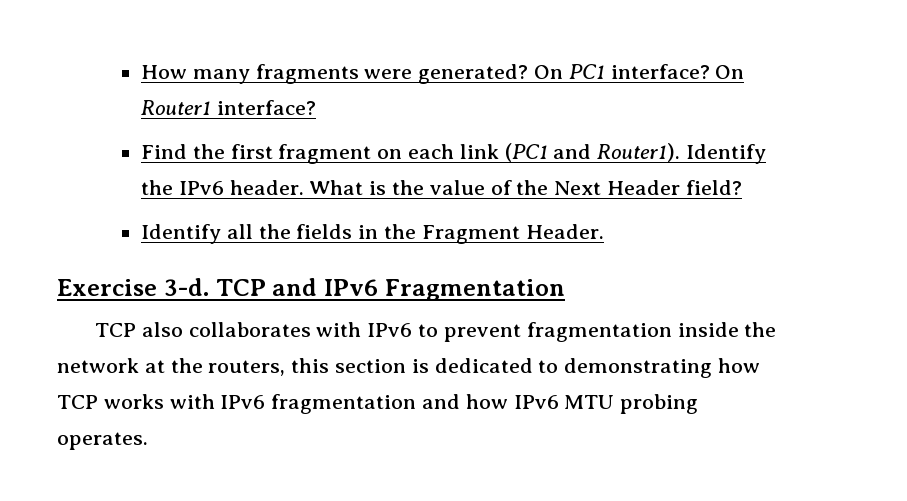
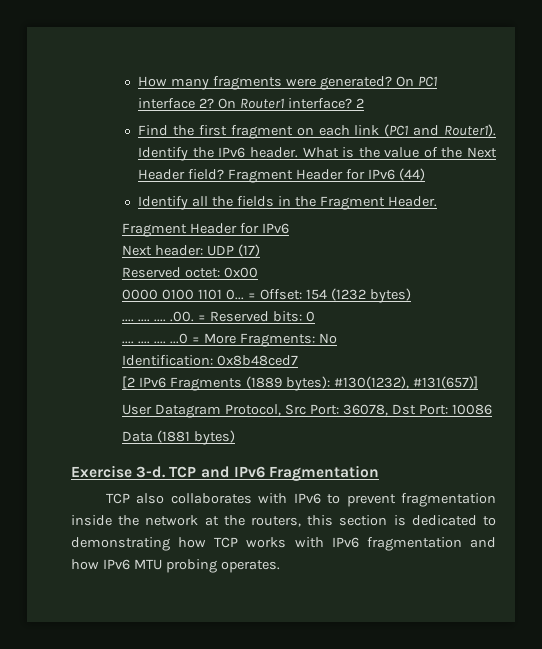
- On PC1 interface?
+ On PC1 interface 2?
+ 2
+ Fragment Header for IPv6 (44)
  Identify all the fields in the Fragment Header.
+ Fragment Header for IPv6
+ Next header: UDP (17)
+ Reserved octet: 0x00
+ 0000 0100 1101 0... = Offset: 154 (1232 bytes)
+ .... .... .... .00. = Reserved bits: 0
+ .... .... .... ...0 = More Fragments: No
+ Identification: 0x8b48ced7
+ [2 IPv6 Fragments (1889 bytes): #130(1232), #131(657)]
+ User Datagram Protocol, Src Port: 36078, Dst Port: 10086
+ Data (1881 bytes)

